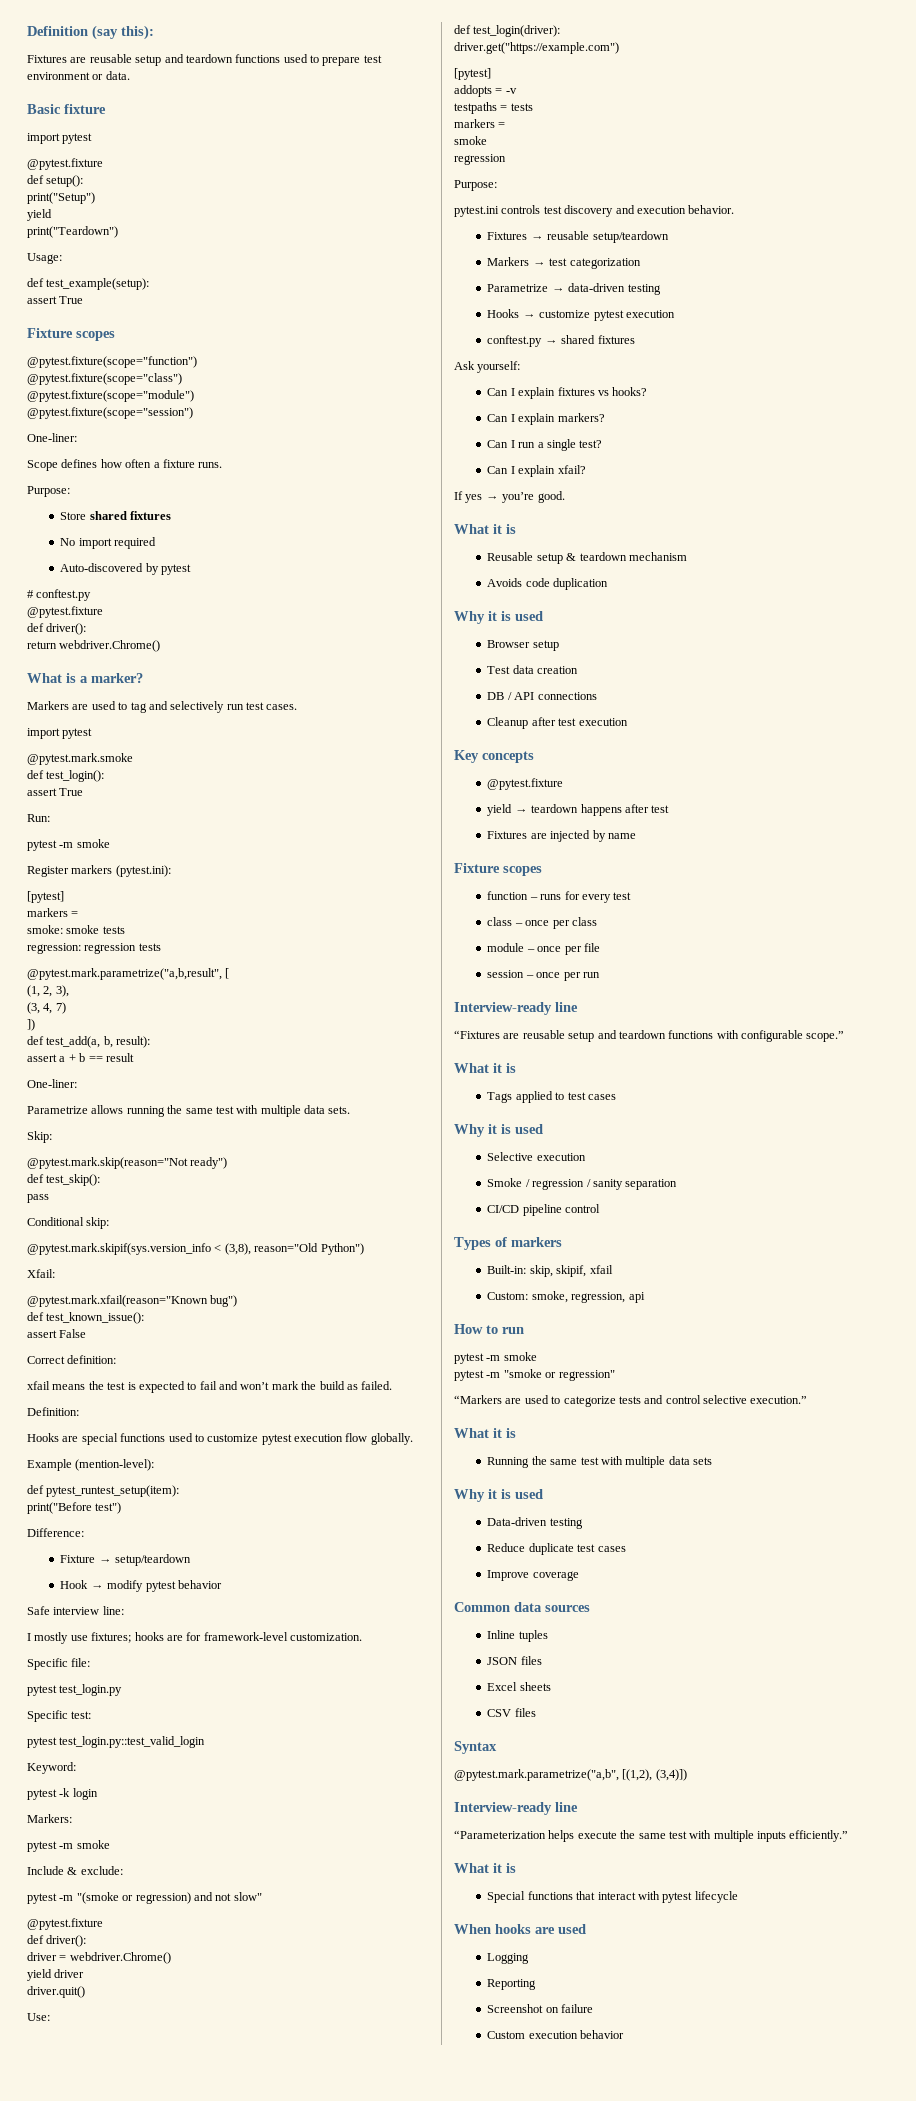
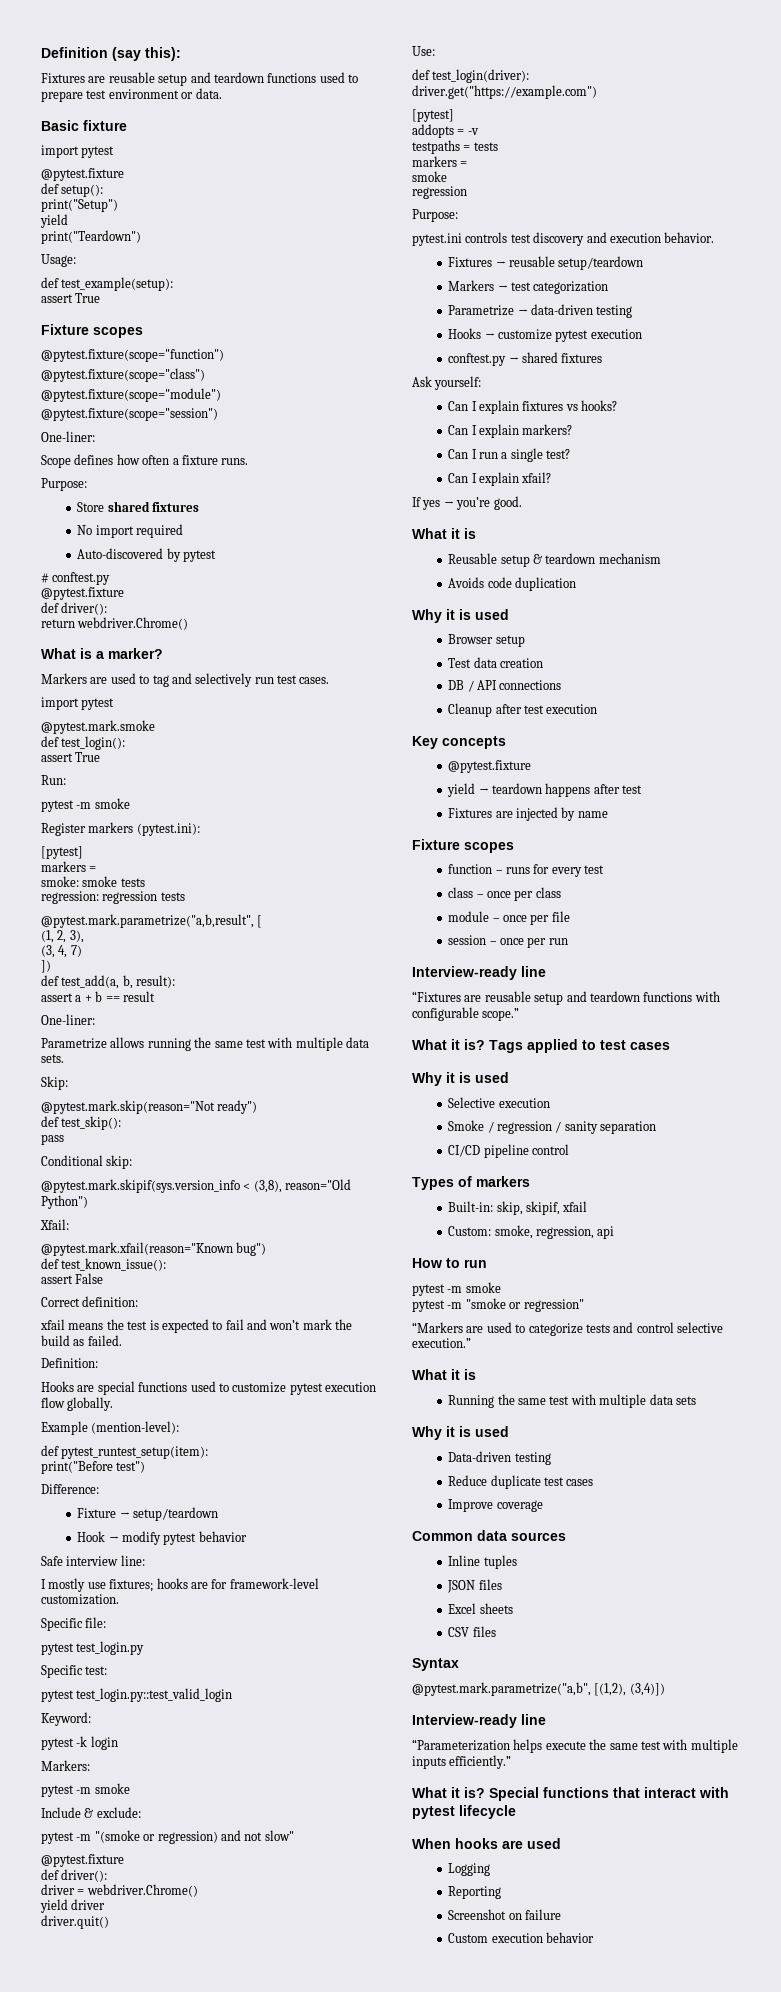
  “Fixtures are reusable setup and teardown functions with configurable scope.”
- What it is
- Tags applied to test cases
+ What it is? Tags applied to test cases
  “Parameterization helps execute the same test with multiple inputs efficiently.”
- What it is
- Special functions that interact with pytest lifecycle
+ What it is? Special functions that interact with pytest lifecycle

